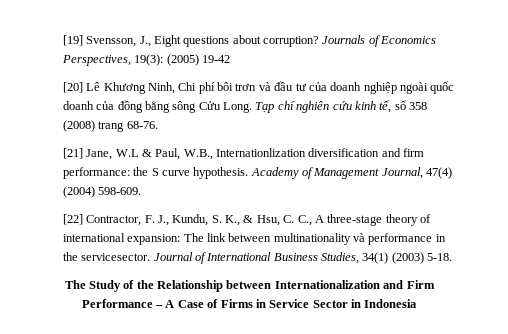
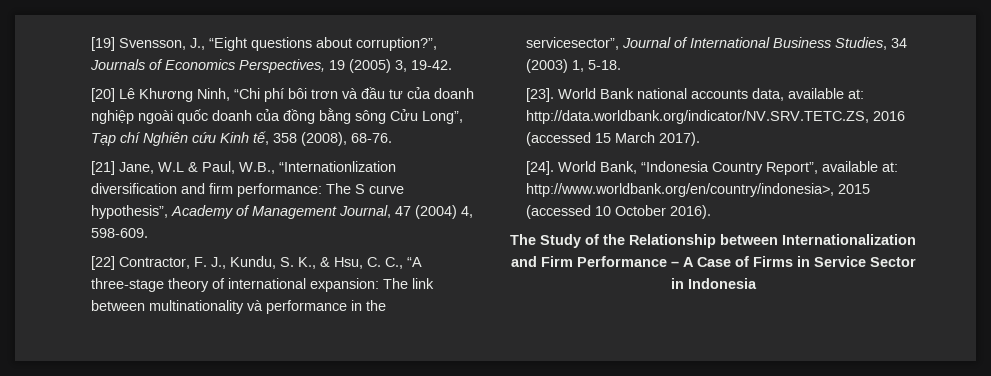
- [19] Svensson, J., Eight questions about corruption? Journals of Economics Perspectives, 19(3): (2005) 19-42
+ [19] Svensson, J., “Eight questions about corruption?”, Journals of Economics Perspectives, 19 (2005) 3, 19-42.
- [20] Lê Khương Ninh, Chi phí bôi trơn và đầu tư của doanh nghiệp ngoài quốc doanh của đồng bằng sông Cửu Long. Tạp chí nghiên cứu kinh tế, số 358 (2008) trang 68-76.
+ [20] Lê Khương Ninh, “Chi phí bôi trơn và đầu tư của doanh nghiệp ngoài quốc doanh của đồng bằng sông Cửu Long”, Tạp chí Nghiên cứu Kinh tế, 358 (2008), 68-76.
- [21] Jane, W.L & Paul, W.B., Internationlization diversification and firm performance: the S curve hypothesis. Academy of Management Journal, 47(4) (2004) 598-609.
+ [21] Jane, W.L & Paul, W.B., “Internationlization diversification and firm performance: The S curve hypothesis”, Academy of Management Journal, 47 (2004) 4, 598-609.
- [22] Contractor, F. J., Kundu, S. K., & Hsu, C. C., A three-stage theory of international expansion: The link between multinationality và performance in the servicesector. Journal of International Business Studies, 34(1) (2003) 5-18.
+ [22] Contractor, F. J., Kundu, S. K., & Hsu, C. C., “A three-stage theory of international expansion: The link between multinationality và performance in the servicesector”, Journal of International Business Studies, 34 (2003) 1, 5-18.
+ [23]. World Bank national accounts data, available at: http://data.worldbank.org/indicator/NV.SRV.TETC.ZS, 2016 (accessed 15 March 2017).
+ [24]. World Bank, “Indonesia Country Report”, available at: http://www.worldbank.org/en/country/indonesia>, 2015 (accessed 10 October 2016).

